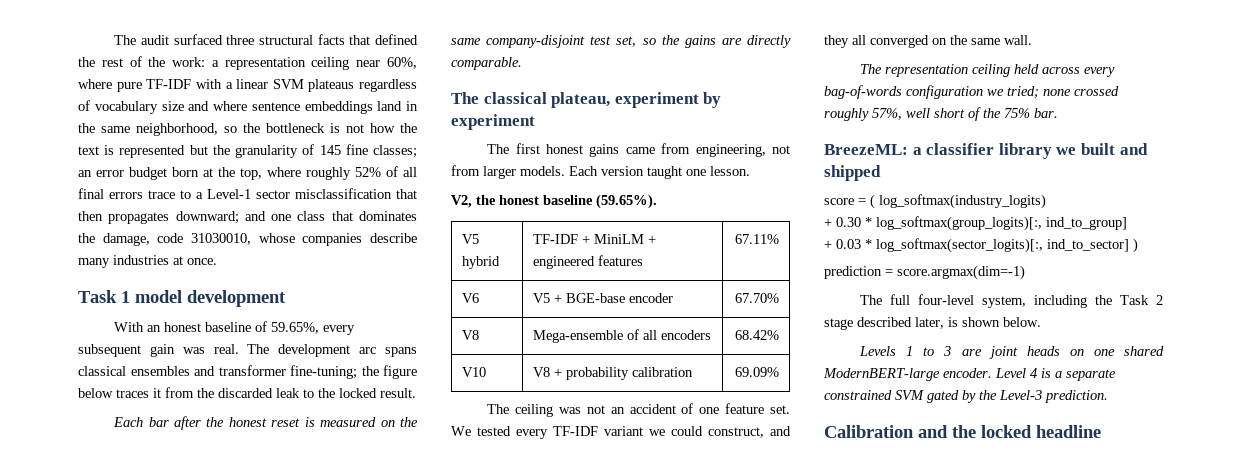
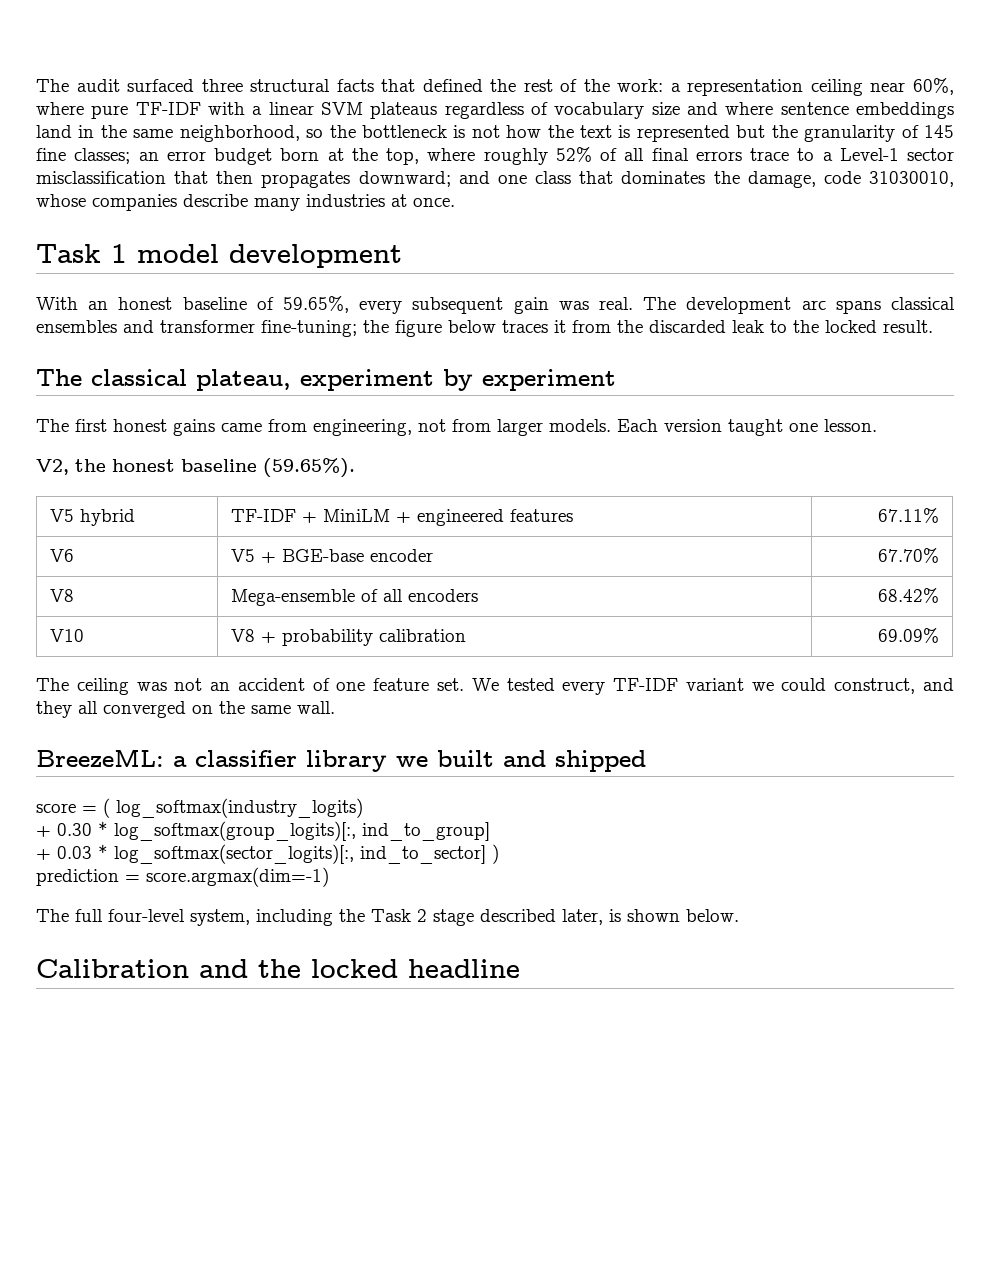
- Each bar after the honest reset is measured on the same company-disjoint test set, so the gains are directly comparable.
- The representation ceiling held across every bag-of-words configuration we tried; none crossed roughly 57%, well short of the 75% bar.
- Levels 1 to 3 are joint heads on one shared ModernBERT-large encoder. Level 4 is a separate constrained SVM gated by the Level-3 prediction.

